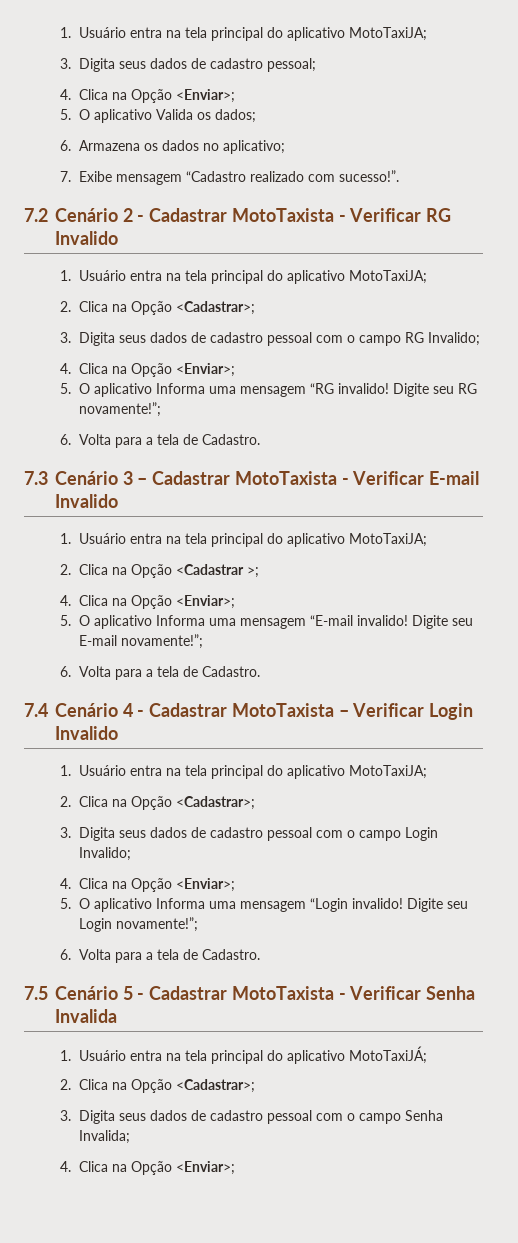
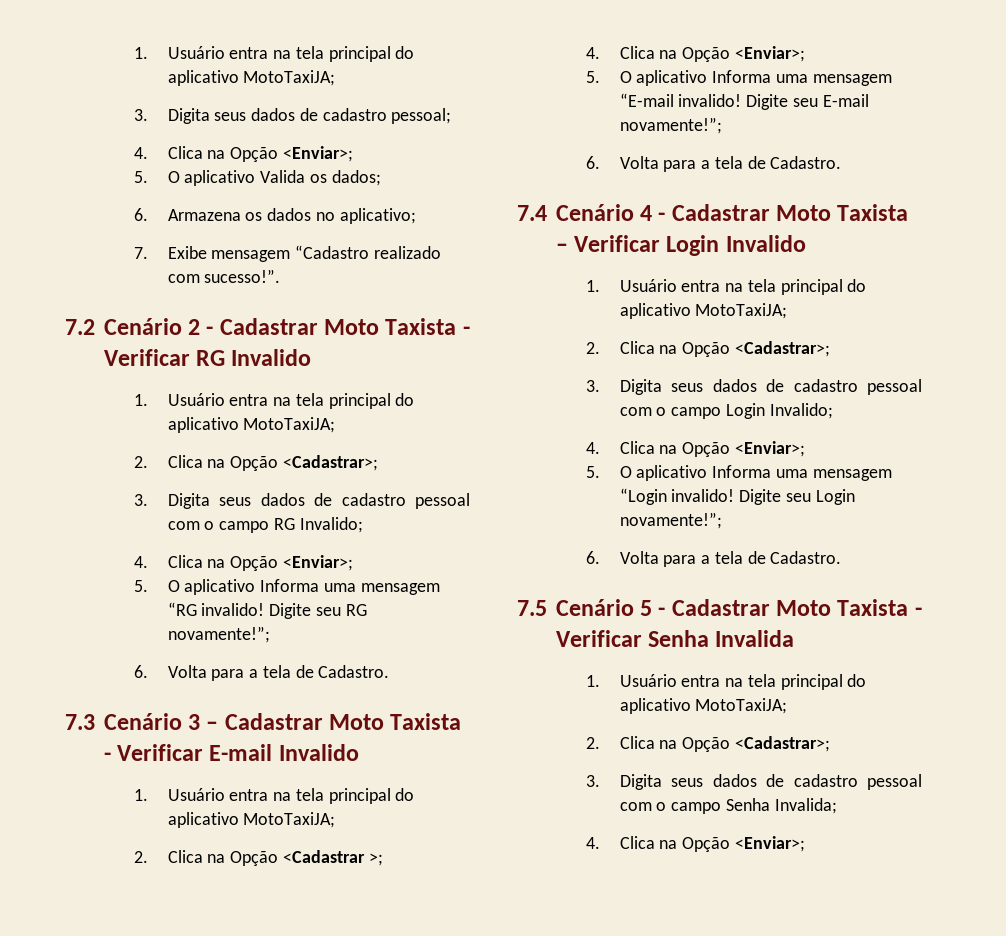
- 7.2 Cenário 2 - Cadastrar MotoTaxista - Verificar RG Invalido
+ 7.2 Cenário 2 - Cadastrar Moto Taxista - Verificar RG Invalido
- 7.3 Cenário 3 – Cadastrar MotoTaxista - Verificar E-mail Invalido
+ 7.3 Cenário 3 – Cadastrar Moto Taxista - Verificar E-mail Invalido
- 7.4 Cenário 4 - Cadastrar MotoTaxista – Verificar Login Invalido
+ 7.4 Cenário 4 - Cadastrar Moto Taxista – Verificar Login Invalido
- 7.5 Cenário 5 - Cadastrar MotoTaxista - Verificar Senha Invalida
- 1. Usuário entra na tela principal do aplicativo MotoTaxiJÁ;
+ 7.5 Cenário 5 - Cadastrar Moto Taxista - Verificar Senha Invalida
+ 1. Usuário entra na tela principal do aplicativo MotoTaxiJA;

